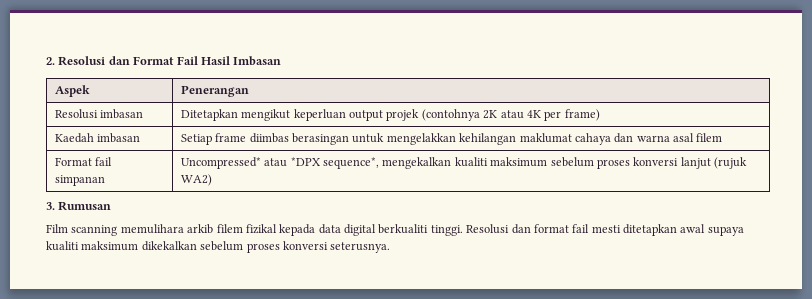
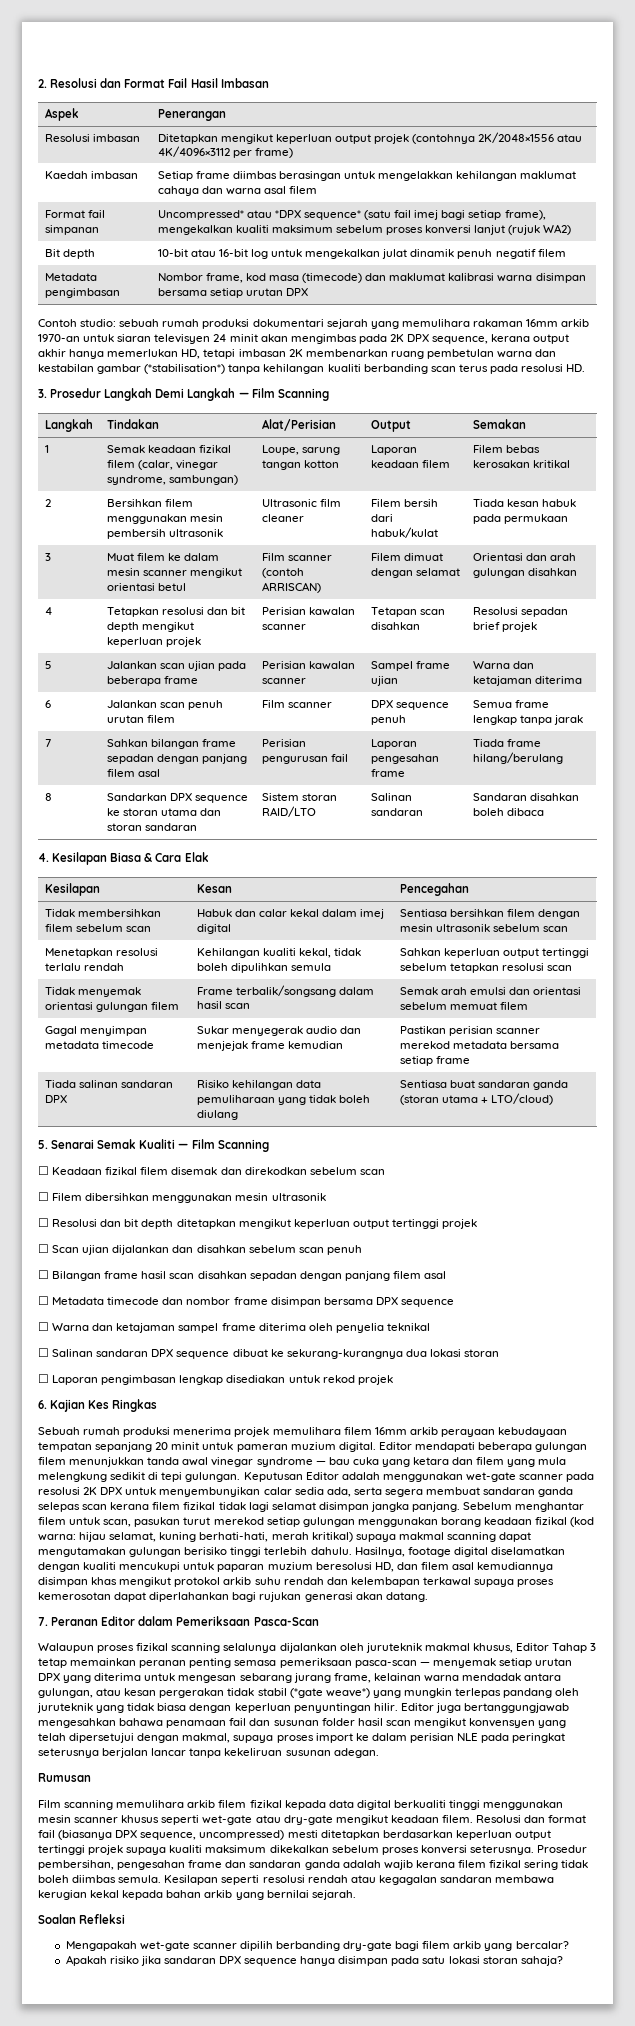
- Resolusi imbasan | Ditetapkan mengikut keperluan output projek (contohnya 2K atau 4K per frame)
+ Resolusi imbasan | Ditetapkan mengikut keperluan output projek (contohnya 2K/2048×1556 atau 4K/4096×3112 per frame)
- Format fail simpanan | Uncompressed* atau *DPX sequence*, mengekalkan kualiti maksimum sebelum proses konversi lanjut (rujuk WA2)
+ Format fail simpanan | Uncompressed* atau *DPX sequence* (satu fail imej bagi setiap frame), mengekalkan kualiti maksimum sebelum proses konversi lanjut (rujuk WA2)
- 3. Rumusan
+ Bit depth | 10-bit atau 16-bit log untuk mengekalkan julat dinamik penuh negatif filem
+ Metadata pengimbasan | Nombor frame, kod masa (timecode) dan maklumat kalibrasi warna disimpan bersama setiap urutan DPX
+ Contoh studio: sebuah rumah produksi dokumentari sejarah yang memulihara rakaman 16mm arkib 1970-an untuk siaran televisyen 24 minit akan mengimbas pada 2K DPX sequence, kerana output akhir hanya memerlukan HD, tetapi imbasan 2K membenarkan ruang pembetulan warna dan kestabilan gambar (*stabilisation*) tanpa kehilangan kualiti berbanding scan terus pada resolusi HD.
+ 3. Prosedur Langkah Demi Langkah — Film Scanning
+ Langkah | Tindakan | Alat/Perisian | Output | Semakan
+ 1 | Semak keadaan fizikal filem (calar, vinegar syndrome, sambungan) | Loupe, sarung tangan kotton | Laporan keadaan filem | Filem bebas kerosakan kritikal
+ 2 | Bersihkan filem menggunakan mesin pembersih ultrasonik | Ultrasonic film cleaner | Filem bersih dari habuk/kulat | Tiada kesan habuk pada permukaan
+ 3 | Muat filem ke dalam mesin scanner mengikut orientasi betul | Film scanner (contoh ARRISCAN) | Filem dimuat dengan selamat | Orientasi dan arah gulungan disahkan
+ 4 | Tetapkan resolusi dan bit depth mengikut keperluan projek | Perisian kawalan scanner | Tetapan scan disahkan | Resolusi sepadan brief projek
+ 5 | Jalankan scan ujian pada beberapa frame | Perisian kawalan scanner | Sampel frame ujian | Warna dan ketajaman diterima
+ 6 | Jalankan scan penuh urutan filem | Film scanner | DPX sequence penuh | Semua frame lengkap tanpa jarak
+ 7 | Sahkan bilangan frame sepadan dengan panjang filem asal | Perisian pengurusan fail | Laporan pengesahan frame | Tiada frame hilang/berulang
+ 8 | Sandarkan DPX sequence ke storan utama dan storan sandaran | Sistem storan RAID/LTO | Salinan sandaran | Sandaran disahkan boleh dibaca
+ 4. Kesilapan Biasa & Cara Elak
+ Kesilapan | Kesan | Pencegahan
+ Tidak membersihkan filem sebelum scan | Habuk dan calar kekal dalam imej digital | Sentiasa bersihkan filem dengan mesin ultrasonik sebelum scan
+ Menetapkan resolusi terlalu rendah | Kehilangan kualiti kekal, tidak boleh dipulihkan semula | Sahkan keperluan output tertinggi sebelum tetapkan resolusi scan
+ Tidak menyemak orientasi gulungan filem | Frame terbalik/songsang dalam hasil scan | Semak arah emulsi dan orientasi sebelum memuat filem
+ Gagal menyimpan metadata timecode | Sukar menyegerak audio dan menjejak frame kemudian | Pastikan perisian scanner merekod metadata bersama setiap frame
+ Tiada salinan sandaran DPX | Risiko kehilangan data pemuliharaan yang tidak boleh diulang | Sentiasa buat sandaran ganda (storan utama + LTO/cloud)
+ 5. Senarai Semak Kualiti — Film Scanning
+ ☐ Keadaan fizikal filem disemak dan direkodkan sebelum scan
+ ☐ Filem dibersihkan menggunakan mesin ultrasonik
+ ☐ Resolusi dan bit depth ditetapkan mengikut keperluan output tertinggi projek
+ ☐ Scan ujian dijalankan dan disahkan sebelum scan penuh
+ ☐ Bilangan frame hasil scan disahkan sepadan dengan panjang filem asal
+ ☐ Metadata timecode dan nombor frame disimpan bersama DPX sequence
+ ☐ Warna dan ketajaman sampel frame diterima oleh penyelia teknikal
+ ☐ Salinan sandaran DPX sequence dibuat ke sekurang-kurangnya dua lokasi storan
+ ☐ Laporan pengimbasan lengkap disediakan untuk rekod projek
+ 6. Kajian Kes Ringkas
+ Sebuah rumah produksi menerima projek memulihara filem 16mm arkib perayaan kebudayaan tempatan sepanjang 20 minit untuk pameran muzium digital. Editor mendapati beberapa gulungan filem menunjukkan tanda awal vinegar syndrome — bau cuka yang ketara dan filem yang mula melengkung sedikit di tepi gulungan. Keputusan Editor adalah menggunakan wet-gate scanner pada resolusi 2K DPX untuk menyembunyikan calar sedia ada, serta segera membuat sandaran ganda selepas scan kerana filem fizikal tidak lagi selamat disimpan jangka panjang. Sebelum menghantar filem untuk scan, pasukan turut merekod setiap gulungan menggunakan borang keadaan fizikal (kod warna: hijau selamat, kuning berhati-hati, merah kritikal) supaya makmal scanning dapat mengutamakan gulungan berisiko tinggi terlebih dahulu. Hasilnya, footage digital diselamatkan dengan kualiti mencukupi untuk paparan muzium beresolusi HD, dan filem asal kemudiannya disimpan khas mengikut protokol arkib suhu rendah dan kelembapan terkawal supaya proses kemerosotan dapat diperlahankan bagi rujukan generasi akan datang.
+ 7. Peranan Editor dalam Pemeriksaan Pasca-Scan
+ Walaupun proses fizikal scanning selalunya dijalankan oleh juruteknik makmal khusus, Editor Tahap 3 tetap memainkan peranan penting semasa pemeriksaan pasca-scan — menyemak setiap urutan DPX yang diterima untuk mengesan sebarang jurang frame, kelainan warna mendadak antara gulungan, atau kesan pergerakan tidak stabil (*gate weave*) yang mungkin terlepas pandang oleh juruteknik yang tidak biasa dengan keperluan penyuntingan hilir. Editor juga bertanggungjawab mengesahkan bahawa penamaan fail dan susunan folder hasil scan mengikut konvensyen yang telah dipersetujui dengan makmal, supaya proses import ke dalam perisian NLE pada peringkat seterusnya berjalan lancar tanpa kekeliruan susunan adegan.
+ Rumusan
- Film scanning memulihara arkib filem fizikal kepada data digital berkualiti tinggi. Resolusi dan format fail mesti ditetapkan awal supaya kualiti maksimum dikekalkan sebelum proses konversi seterusnya.
+ Film scanning memulihara arkib filem fizikal kepada data digital berkualiti tinggi menggunakan mesin scanner khusus seperti wet-gate atau dry-gate mengikut keadaan filem. Resolusi dan format fail (biasanya DPX sequence, uncompressed) mesti ditetapkan berdasarkan keperluan output tertinggi projek supaya kualiti maksimum dikekalkan sebelum proses konversi seterusnya.
+ Prosedur pembersihan, pengesahan frame dan sandaran ganda adalah wajib kerana filem fizikal sering tidak boleh diimbas semula. Kesilapan seperti resolusi rendah atau kegagalan sandaran membawa kerugian kekal kepada bahan arkib yang bernilai sejarah.
+ Soalan Refleksi
+ Mengapakah wet-gate scanner dipilih berbanding dry-gate bagi filem arkib yang bercalar?
+ Apakah risiko jika sandaran DPX sequence hanya disimpan pada satu lokasi storan sahaja?

